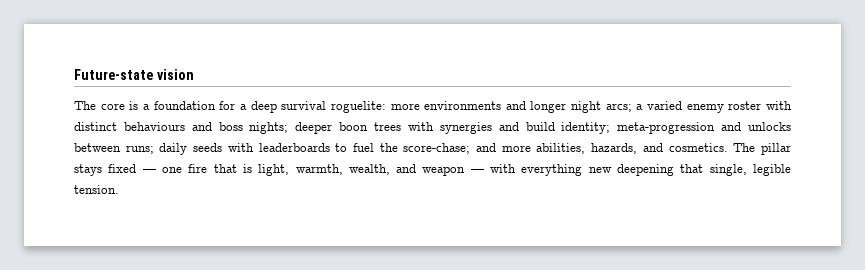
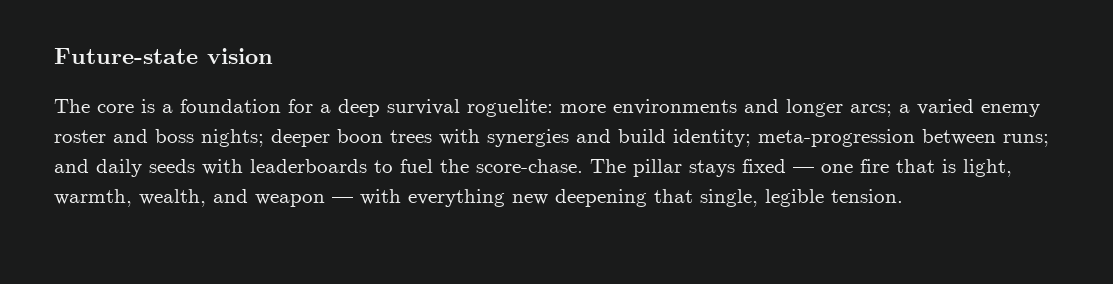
- The core is a foundation for a deep survival roguelite: more environments and longer night arcs; a varied enemy roster with distinct behaviours and boss nights; deeper boon trees with synergies and build identity; meta-progression and unlocks between runs; daily seeds with leaderboards to fuel the score-chase; and more abilities, hazards, and cosmetics.
+ The core is a foundation for a deep survival roguelite: more environments and longer arcs; a varied enemy roster and boss nights; deeper boon trees with synergies and build identity; meta-progression between runs; and daily seeds with leaderboards to fuel the score-chase.

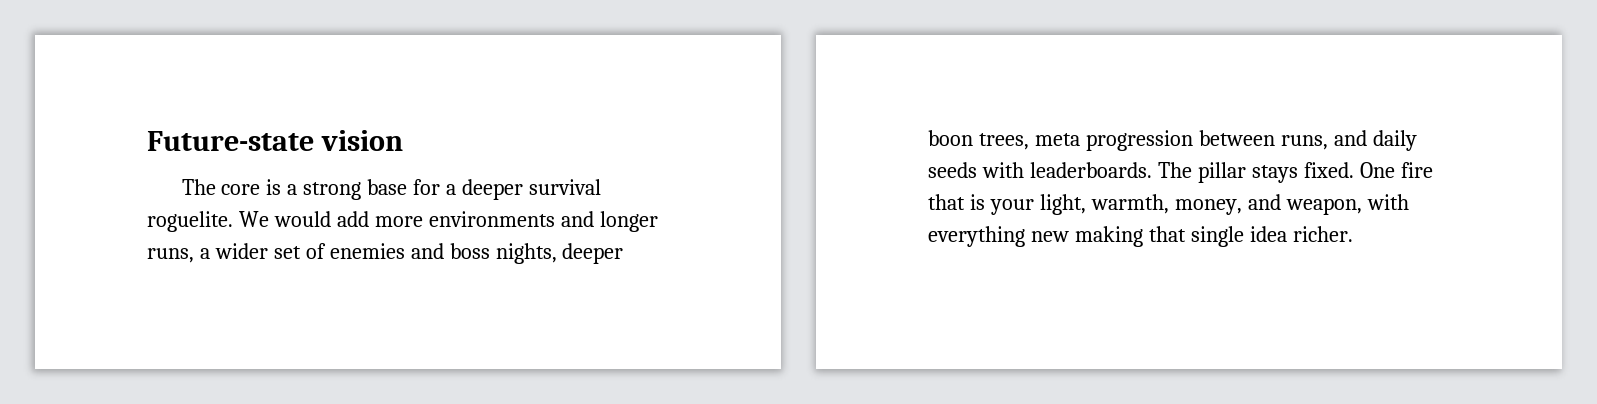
- The core is a foundation for a deep survival roguelite: more environments and longer arcs; a varied enemy roster and boss nights; deeper boon trees with synergies and build identity; meta-progression between runs; and daily seeds with leaderboards to fuel the score-chase. The pillar stays fixed — one fire that is light, warmth, wealth, and weapon — with everything new deepening that single, legible tension.
+ The core is a strong base for a deeper survival roguelite. We would add more environments and longer runs, a wider set of enemies and boss nights, deeper boon trees, meta progression between runs, and daily seeds with leaderboards. The pillar stays fixed. One fire that is your light, warmth, money, and weapon, with everything new making that single idea richer.

